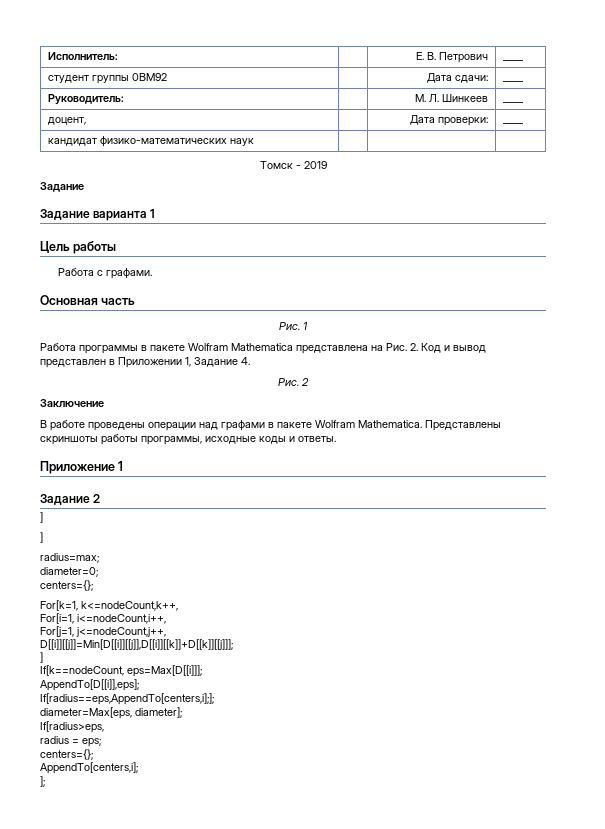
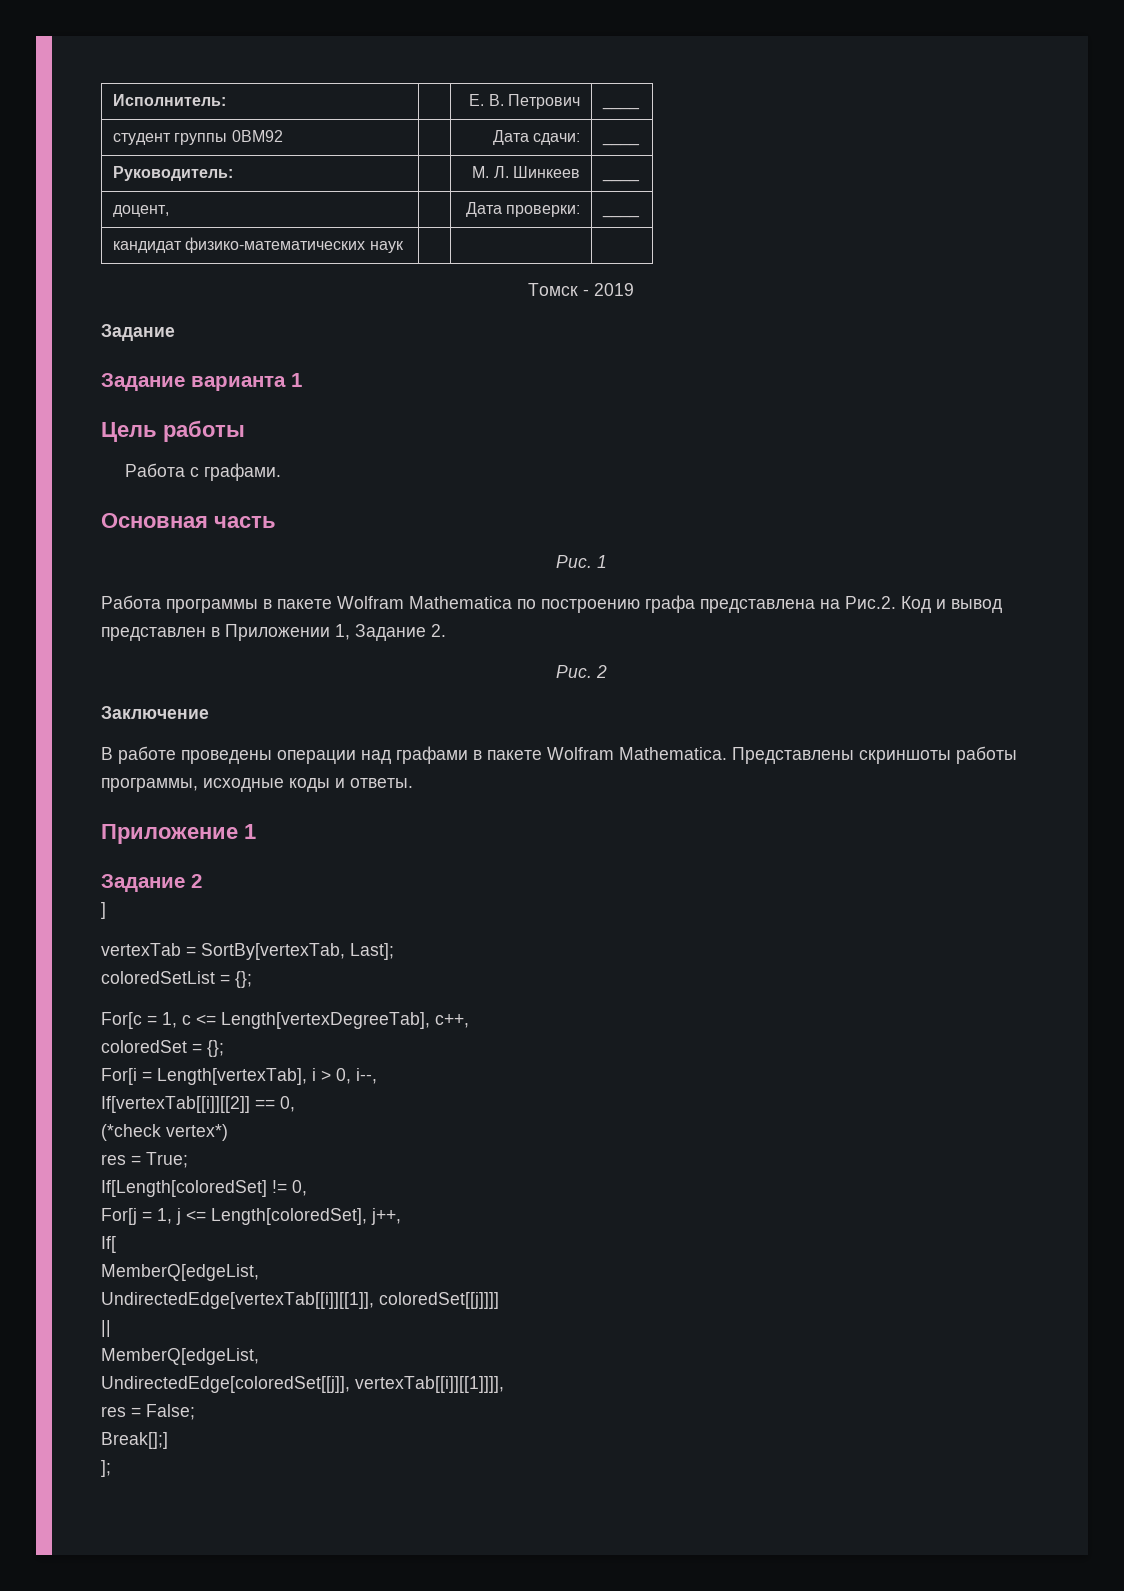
- Работа программы в пакете Wolfram Mathematicа представлена на Рис. 2. Код и вывод представлен в Приложении 1, Задание 4.
+ Работа программы в пакете Wolfram Mathematicа по построению графа представлена на Рис.2. Код и вывод представлен в Приложении 1, Задание 2.
  Задание 2
  ]
- ]
- radius=max;
- diameter=0;
- centers={};
- For[k=1, k<=nodeCount,k++,
- For[i=1, i<=nodeCount,i++,
- For[j=1, j<=nodeCount,j++,
- D[[i]][[j]]=Min[D[[i]][[j]],D[[i]][[k]]+D[[k]][[j]]];
- ]
- If[k==nodeCount, eps=Max[D[[i]]];
- AppendTo[D[[i]],eps];
- If[radius==eps,AppendTo[centers,i];];
- diameter=Max[eps, diameter];
- If[radius>eps,
- radius = eps;
- centers={};
- AppendTo[centers,i];
+ vertexTab = SortBy[vertexTab, Last];
+ coloredSetList = {};
+ For[c = 1, c <= Length[vertexDegreeTab], c++,
+ coloredSet = {};
+ For[i = Length[vertexTab], i > 0, i--,
+ If[vertexTab[[i]][[2]] == 0,
+ (*check vertex*)
+ res = True;
+ If[Length[coloredSet] != 0,
+ For[j = 1, j <= Length[coloredSet], j++,
+ If[
+ MemberQ[edgeList,
+ UndirectedEdge[vertexTab[[i]][[1]], coloredSet[[j]]]]
+ ||
+ MemberQ[edgeList,
+ UndirectedEdge[coloredSet[[j]], vertexTab[[i]][[1]]]],
+ res = False;
+ Break[];]

